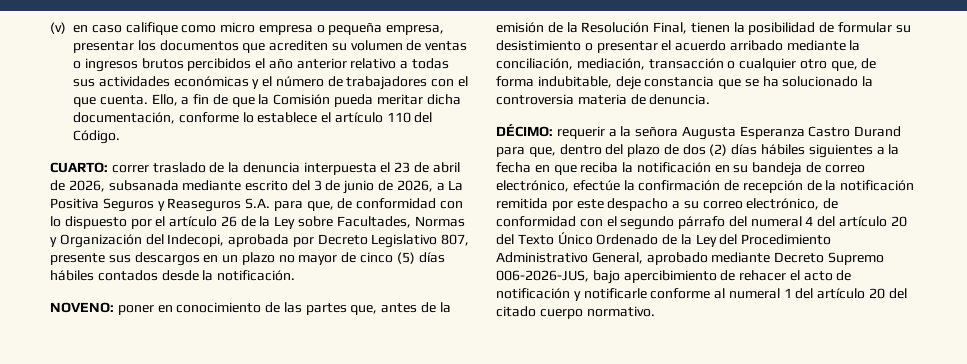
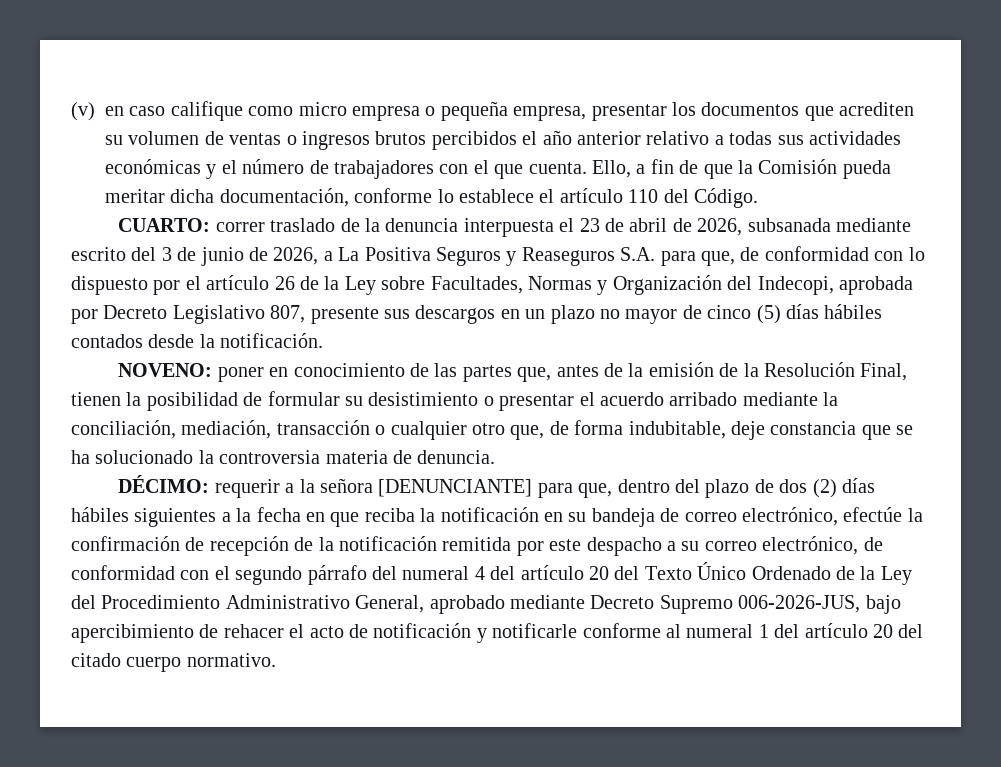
- requerir a la señora Augusta Esperanza Castro Durand para que, dentro del plazo de dos (2) días hábiles siguientes a la fecha en que reciba la notificación en su bandeja de correo electrónico, efectúe la confirmación de recepción de la notificación remitida por este despacho a su correo electrónico, de conformidad con el segundo párrafo del numeral 4 del artículo 20 del Texto Único Ordenado de la Ley del Procedimiento Administrativo General, aprobado mediante Decreto Supremo 006-2026-JUS, bajo apercibimiento de rehacer el acto de notificación y notificarle conforme al numeral 1 del artículo 20 del citado cuerpo normativo.
+ requerir a la señora [DENUNCIANTE] para que, dentro del plazo de dos (2) días hábiles siguientes a la fecha en que reciba la notificación en su bandeja de correo electrónico, efectúe la confirmación de recepción de la notificación remitida por este despacho a su correo electrónico, de conformidad con el segundo párrafo del numeral 4 del artículo 20 del Texto Único Ordenado de la Ley del Procedimiento Administrativo General, aprobado mediante Decreto Supremo 006-2026-JUS, bajo apercibimiento de rehacer el acto de notificación y notificarle conforme al numeral 1 del artículo 20 del citado cuerpo normativo.

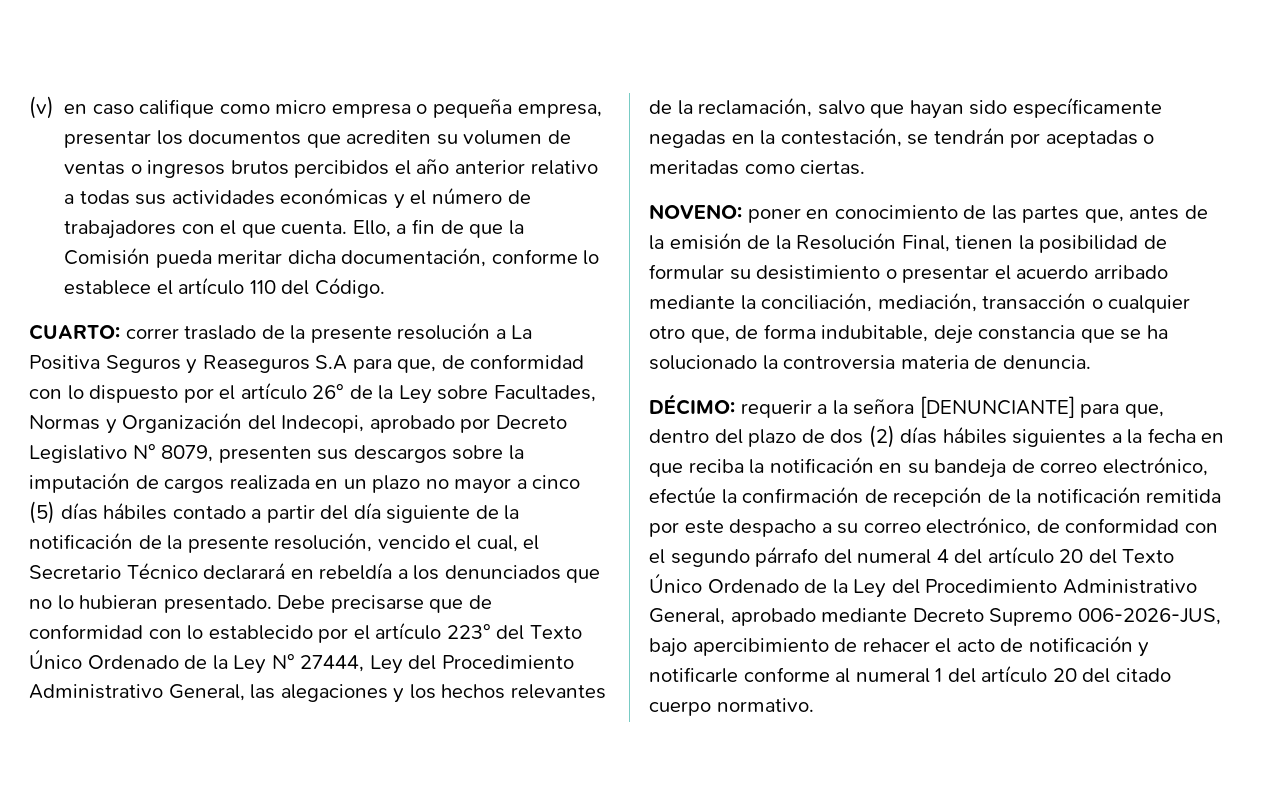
- CUARTO: correr traslado de la denuncia interpuesta el 23 de abril de 2026, subsanada mediante escrito del 3 de junio de 2026, a La Positiva Seguros y Reaseguros S.A. para que, de conformidad con lo dispuesto por el artículo 26 de la Ley sobre Facultades, Normas y Organización del Indecopi, aprobada por Decreto Legislativo 807, presente sus descargos en un plazo no mayor de cinco (5) días hábiles contados desde la notificación.
+ CUARTO: correr traslado de la presente resolución a La Positiva Seguros y Reaseguros S.A para que, de conformidad con lo dispuesto por el artículo 26° de la Ley sobre Facultades, Normas y Organización del Indecopi, aprobado por Decreto Legislativo N° 8079, presenten sus descargos sobre la imputación de cargos realizada en un plazo no mayor a cinco (5) días hábiles contado a partir del día siguiente de la notificación de la presente resolución, vencido el cual, el Secretario Técnico declarará en rebeldía a los denunciados que no lo hubieran presentado. Debe precisarse que de conformidad con lo establecido por el artículo 223° del Texto Único Ordenado de la Ley N° 27444, Ley del Procedimiento Administrativo General, las alegaciones y los hechos relevantes de la reclamación, salvo que hayan sido específicamente negadas en la contestación, se tendrán por aceptadas o meritadas como ciertas.

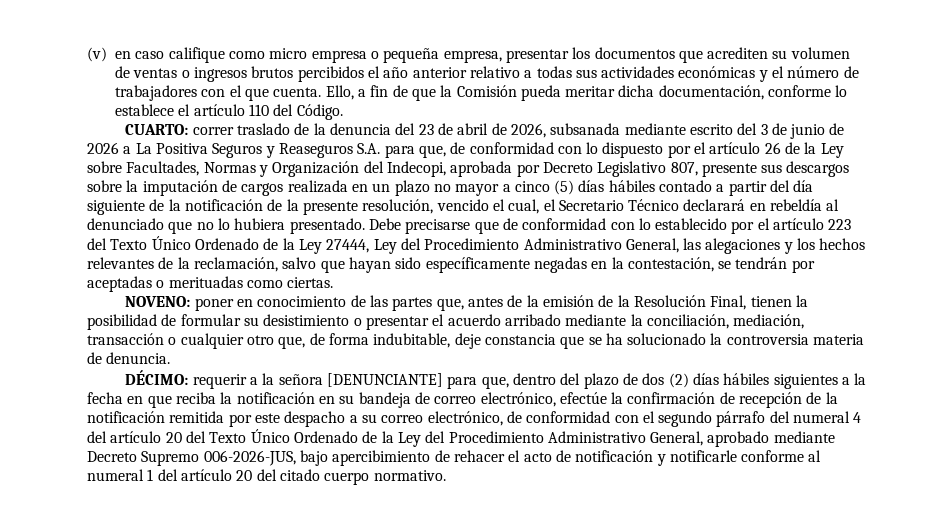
- correr traslado de la presente resolución a La Positiva Seguros y Reaseguros S.A para que, de conformidad con lo dispuesto por el artículo 26° de la Ley sobre Facultades, Normas y Organización del Indecopi, aprobado por Decreto Legislativo N° 8079, presenten sus descargos sobre la imputación de cargos realizada en un plazo no mayor a cinco (5) días hábiles contado a partir del día siguiente de la notificación de la presente resolución, vencido el cual, el Secretario Técnico declarará en rebeldía a los denunciados que no lo hubieran presentado.
+ correr traslado de la denuncia del 23 de abril de 2026, subsanada mediante escrito del 3 de junio de 2026 a La Positiva Seguros y Reaseguros S.A. para que, de conformidad con lo dispuesto por el artículo 26 de la Ley sobre Facultades, Normas y Organización del Indecopi, aprobada por Decreto Legislativo 807, presente sus descargos sobre la imputación de cargos realizada en un plazo no mayor a cinco (5) días hábiles contado a partir del día siguiente de la notificación de la presente resolución, vencido el cual, el Secretario Técnico declarará en rebeldía al denunciado que no lo hubiera presentado.
- Debe precisarse que de conformidad con lo establecido por el artículo 223° del Texto Único Ordenado de la Ley N° 27444, Ley del Procedimiento Administrativo General, las alegaciones y los hechos relevantes de la reclamación, salvo que hayan sido específicamente negadas en la contestación, se tendrán por aceptadas o meritadas como ciertas.
+ Debe precisarse que de conformidad con lo establecido por el artículo 223 del Texto Único Ordenado de la Ley 27444, Ley del Procedimiento Administrativo General, las alegaciones y los hechos relevantes de la reclamación, salvo que hayan sido específicamente negadas en la contestación, se tendrán por aceptadas o merituadas como ciertas.

